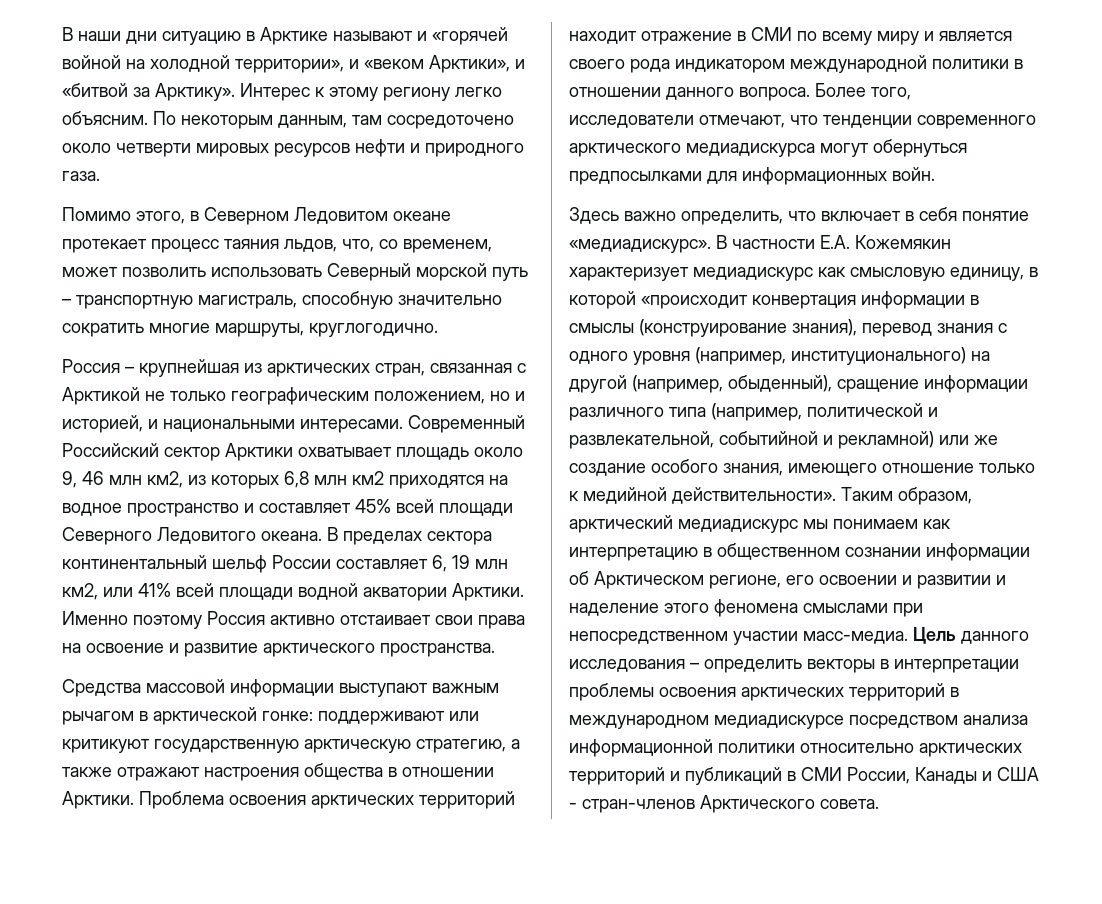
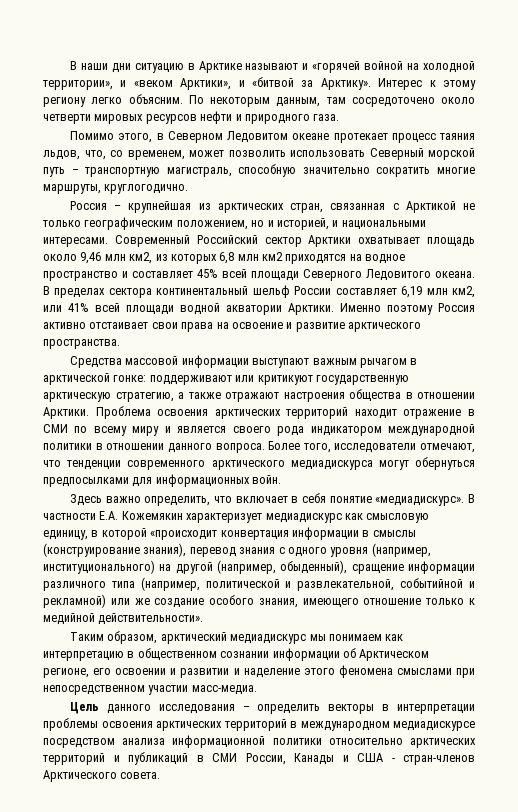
- Современный Российский сектор Арктики охватывает площадь около 9, 46 млн км2, из которых 6,8 млн км2 приходятся на водное пространство и составляет 45% всей площади Северного Ледовитого океана.
+ Современный Российский сектор Арктики охватывает площадь около 9,46 млн км2, из которых 6,8 млн км2 приходятся на водное пространство и составляет 45% всей площади Северного Ледовитого океана.
- В пределах сектора континентальный шельф России составляет 6, 19 млн км2, или 41% всей площади водной акватории Арктики.
+ В пределах сектора континентальный шельф России составляет 6,19 млн км2, или 41% всей площади водной акватории Арктики.
- В частности Е.А. Кожемякин характеризует медиадискурс как смысловую единицу, в которой «происходит конвертация информации в смыслы (конструирование знания), перевод знания с одного уровня (например, институционального) на другой (например, обыденный), сращение информации различного типа (например, политической и развлекательной, событийной и рекламной) или же создание особого знания, имеющего отношение только к медийной действительности». Таким образом, арктический медиадискурс мы понимаем как интерпретацию в общественном сознании информации об Арктическом регионе, его освоении и развитии и наделение этого феномена смыслами при непосредственном участии масс-медиа. Цель данного исследования – определить векторы в интерпретации проблемы освоения арктических территорий в международном медиадискурсе посредством анализа информационной политики относительно арктических территорий и публикаций в СМИ России, Канады и США - стран-членов Арктического совета.
+ В частности Е.А. Кожемякин характеризует медиадискурс как смысловую единицу, в которой «происходит конвертация информации в смыслы (конструирование знания), перевод знания с одного уровня (например, институционального) на другой (например, обыденный), сращение информации различного типа (например, политической и развлекательной, событийной и рекламной) или же создание особого знания, имеющего отношение только к медийной действительности».
+ Таким образом, арктический медиадискурс мы понимаем как интерпретацию в общественном сознании информации об Арктическом регионе, его освоении и развитии и наделение этого феномена смыслами при непосредственном участии масс-медиа.
+ Цель данного исследования – определить векторы в интерпретации проблемы освоения арктических территорий в международном медиадискурсе посредством анализа информационной политики относительно арктических территорий и публикаций в СМИ России, Канады и США - стран-членов Арктического совета.

